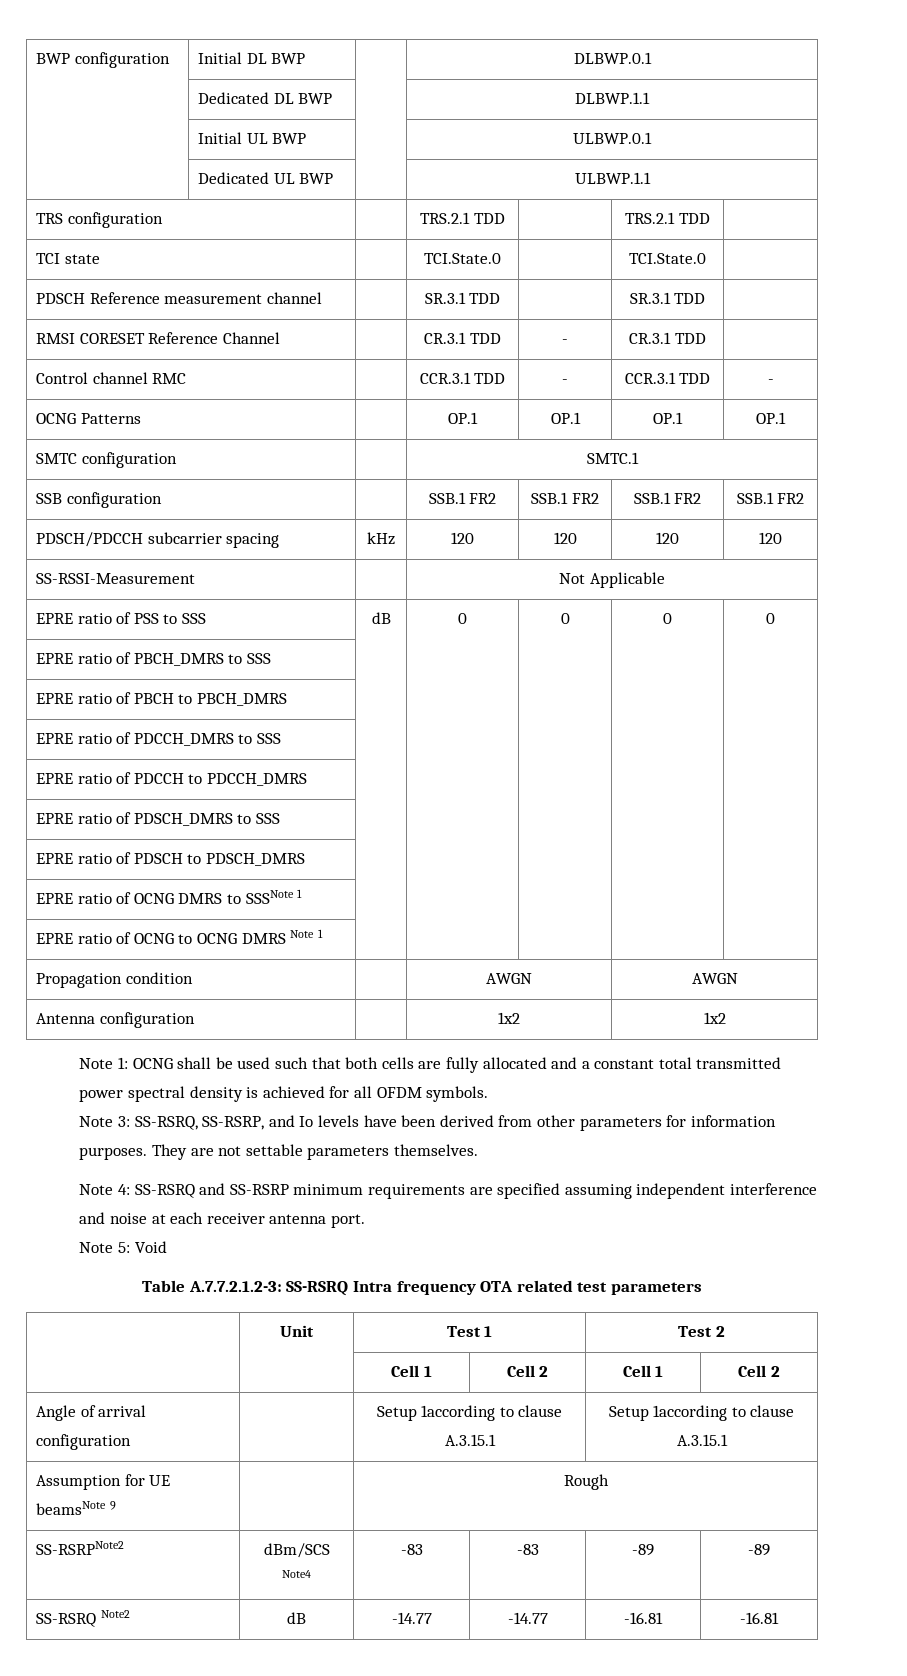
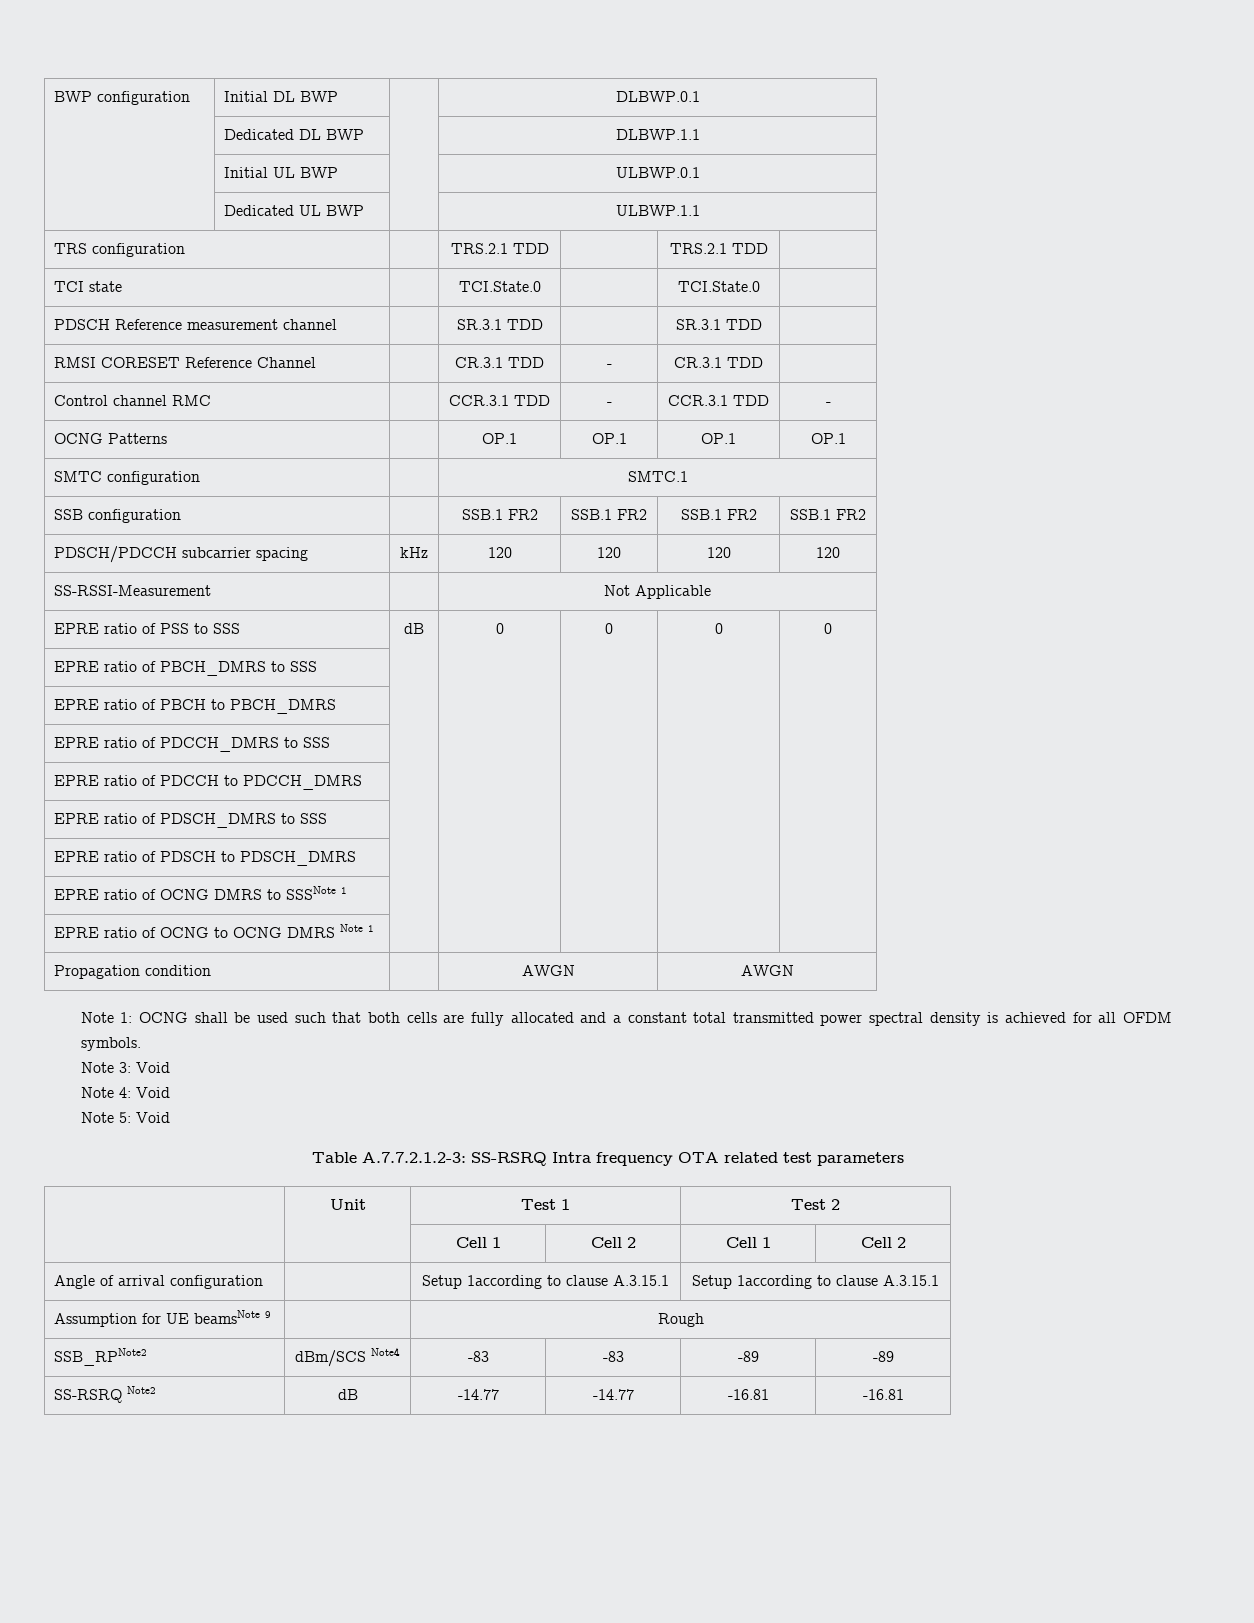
- Antenna configuration | | 1x2 | 1x2
- Note 3: SS-RSRQ, SS-RSRP, and Io levels have been derived from other parameters for information purposes. They are not settable parameters themselves.
- Note 4: SS-RSRQ and SS-RSRP minimum requirements are specified assuming independent interference and noise at each receiver antenna port.
+ Note 3: Void
+ Note 4: Void
- SS-RSRPNote2 | dBm/SCS Note4 | -83 | -83 | -89 | -89
+ SSB_RPNote2 | dBm/SCS Note4 | -83 | -83 | -89 | -89

